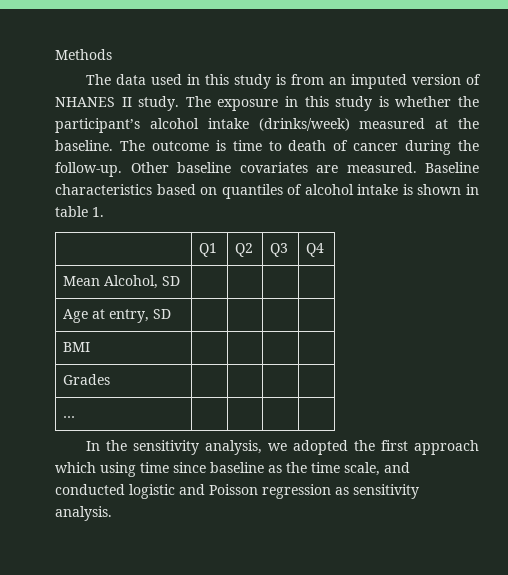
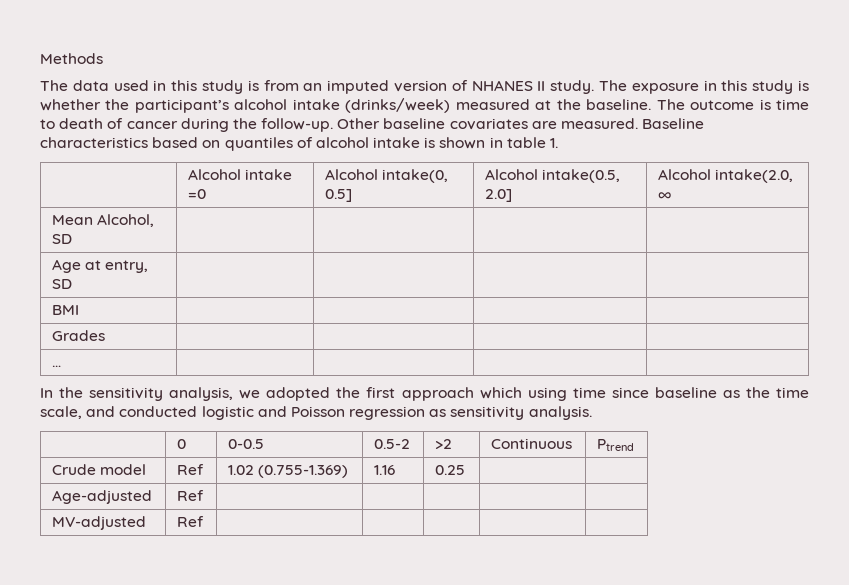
- | Q1 | Q2 | Q3 | Q4
+ | Alcohol intake =0 | Alcohol intake(0, 0.5] | Alcohol intake(0.5, 2.0] | Alcohol intake(2.0, ∞
+ | 0 | 0-0.5 | 0.5-2 | >2 | Continuous | Ptrend
+ Crude model | Ref | 1.02 (0.755-1.369) | 1.16 | 0.25 | |
+ Age-adjusted | Ref | | | | |
+ MV-adjusted | Ref | | | | |

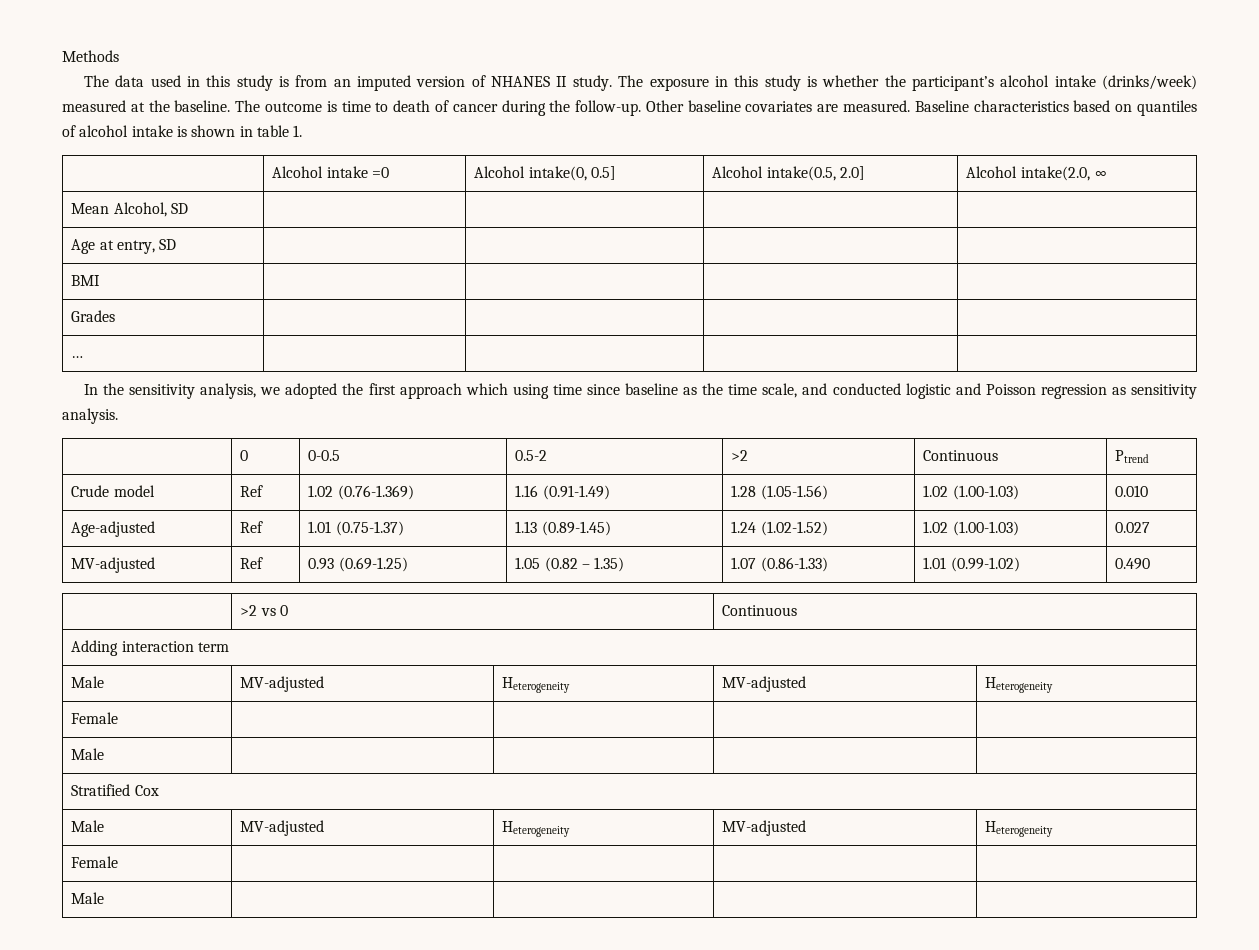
- Crude model | Ref | 1.02 (0.755-1.369) | 1.16 | 0.25 | |
- Age-adjusted | Ref | | | | |
- MV-adjusted | Ref | | | | |
+ Crude model | Ref | 1.02 (0.76-1.369) | 1.16 (0.91-1.49) | 1.28 (1.05-1.56) | 1.02 (1.00-1.03) | 0.010
+ Age-adjusted | Ref | 1.01 (0.75-1.37) | 1.13 (0.89-1.45) | 1.24 (1.02-1.52) | 1.02 (1.00-1.03) | 0.027
+ MV-adjusted | Ref | 0.93 (0.69-1.25) | 1.05 (0.82 – 1.35) | 1.07 (0.86-1.33) | 1.01 (0.99-1.02) | 0.490
+ | >2 vs 0 | Continuous
+ Adding interaction term
+ Male | MV-adjusted | Heterogeneity | MV-adjusted | Heterogeneity
+ Female | | | |
+ Male | | | |
+ Stratified Cox
+ Male | MV-adjusted | Heterogeneity | MV-adjusted | Heterogeneity
+ Female | | | |
+ Male | | | |

